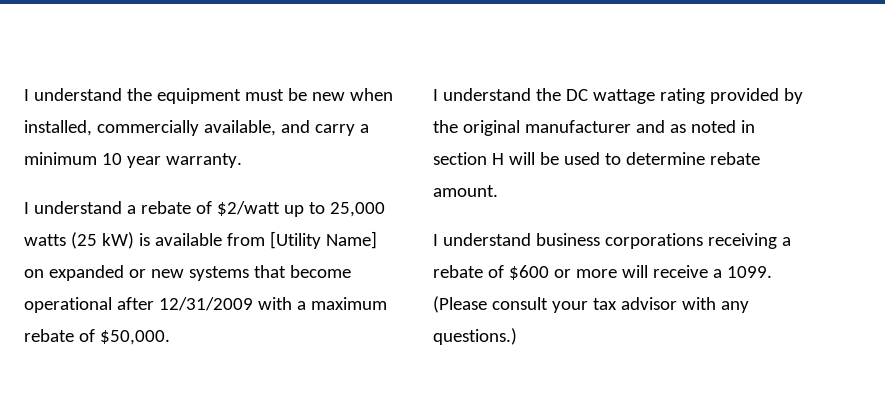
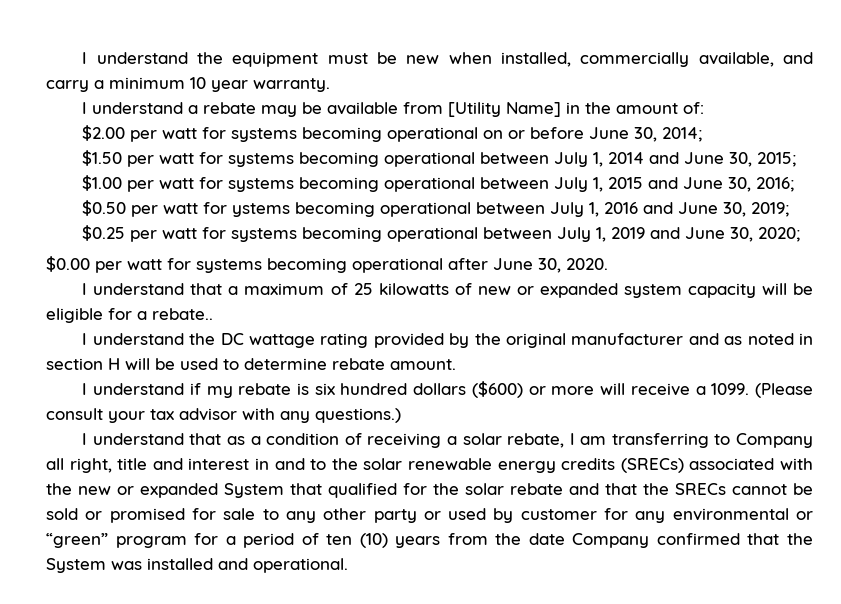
- I understand a rebate of $2/watt up to 25,000 watts (25 kW) is available from [Utility Name] on expanded or new systems that become operational after 12/31/2009 with a maximum rebate of $50,000.
+ I understand a rebate may be available from [Utility Name] in the amount of:
+ $2.00 per watt for systems becoming operational on or before June 30, 2014;
+ $1.50 per watt for systems becoming operational between July 1, 2014 and June 30, 2015;
+ $1.00 per watt for systems becoming operational between July 1, 2015 and June 30, 2016;
+ $0.50 per watt for ystems becoming operational between July 1, 2016 and June 30, 2019;
+ $0.25 per watt for systems becoming operational between July 1, 2019 and June 30, 2020;
+ $0.00 per watt for systems becoming operational after June 30, 2020.
+ I understand that a maximum of 25 kilowatts of new or expanded system capacity will be eligible for a rebate..
- I understand business corporations receiving a rebate of $600 or more will receive a 1099.
+ I understand if my rebate is six hundred dollars ($600) or more will receive a 1099.
+ I understand that as a condition of receiving a solar rebate, I am transferring to Company all right, title and interest in and to the solar renewable energy credits (SRECs) associated with the new or expanded System that qualified for the solar rebate and that the SRECs cannot be sold or promised for sale to any other party or used by customer for any environmental or “green” program for a period of ten (10) years from the date Company confirmed that the System was installed and operational.

